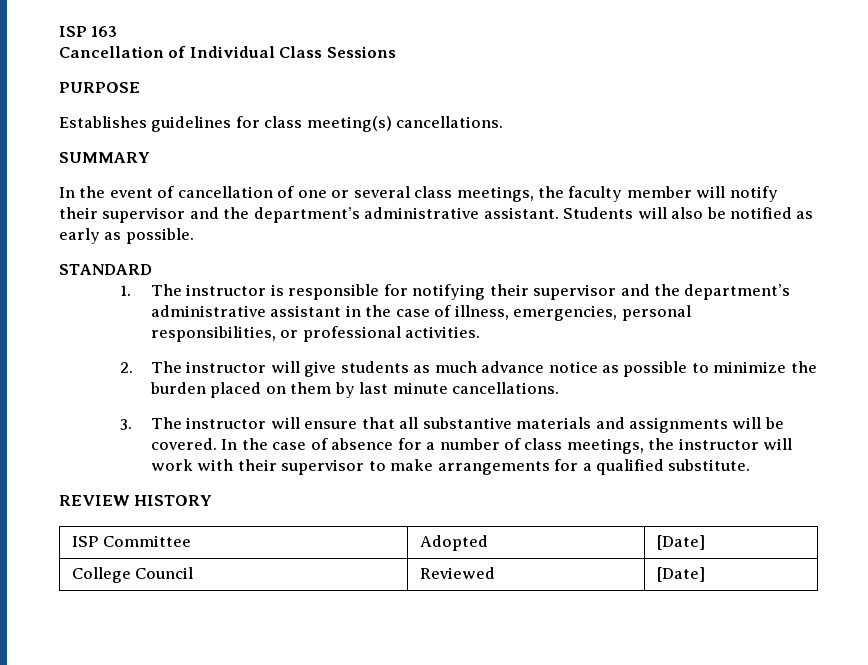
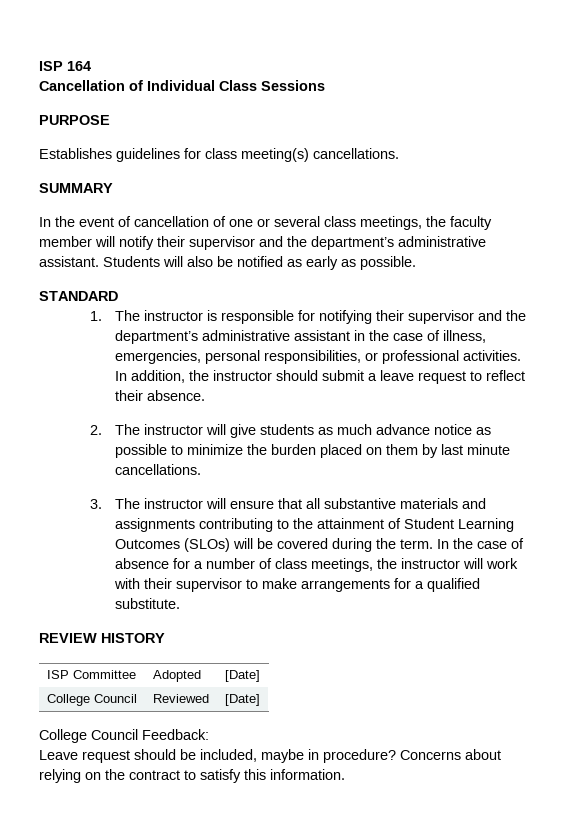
- ISP 163
+ ISP 164
+ In addition, the instructor should submit a leave request to reflect their absence.
- 3. The instructor will ensure that all substantive materials and assignments will be covered.
+ 3. The instructor will ensure that all substantive materials and assignments contributing to the attainment of Student Learning Outcomes (SLOs) will be covered during the term.
+ College Council Feedback:
+ Leave request should be included, maybe in procedure? Concerns about relying on the contract to satisfy this information.

